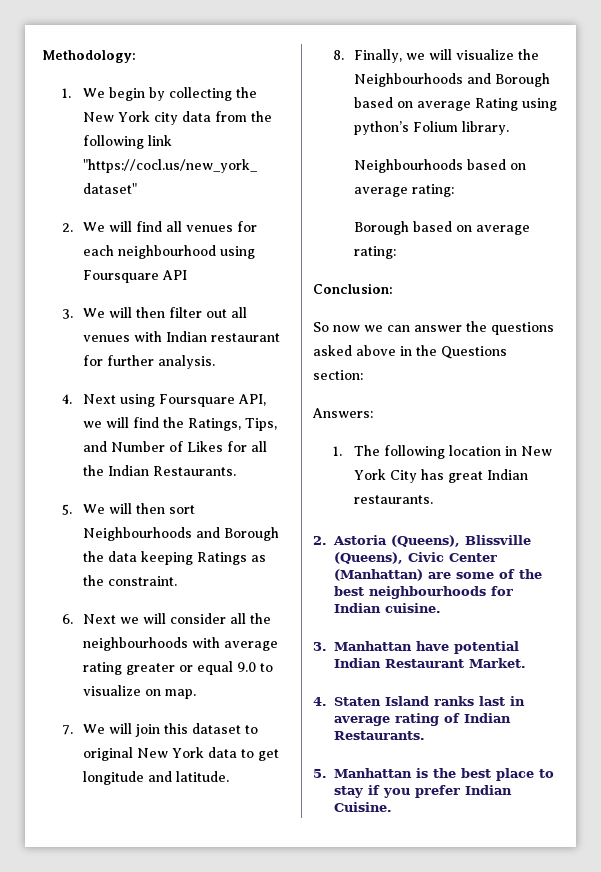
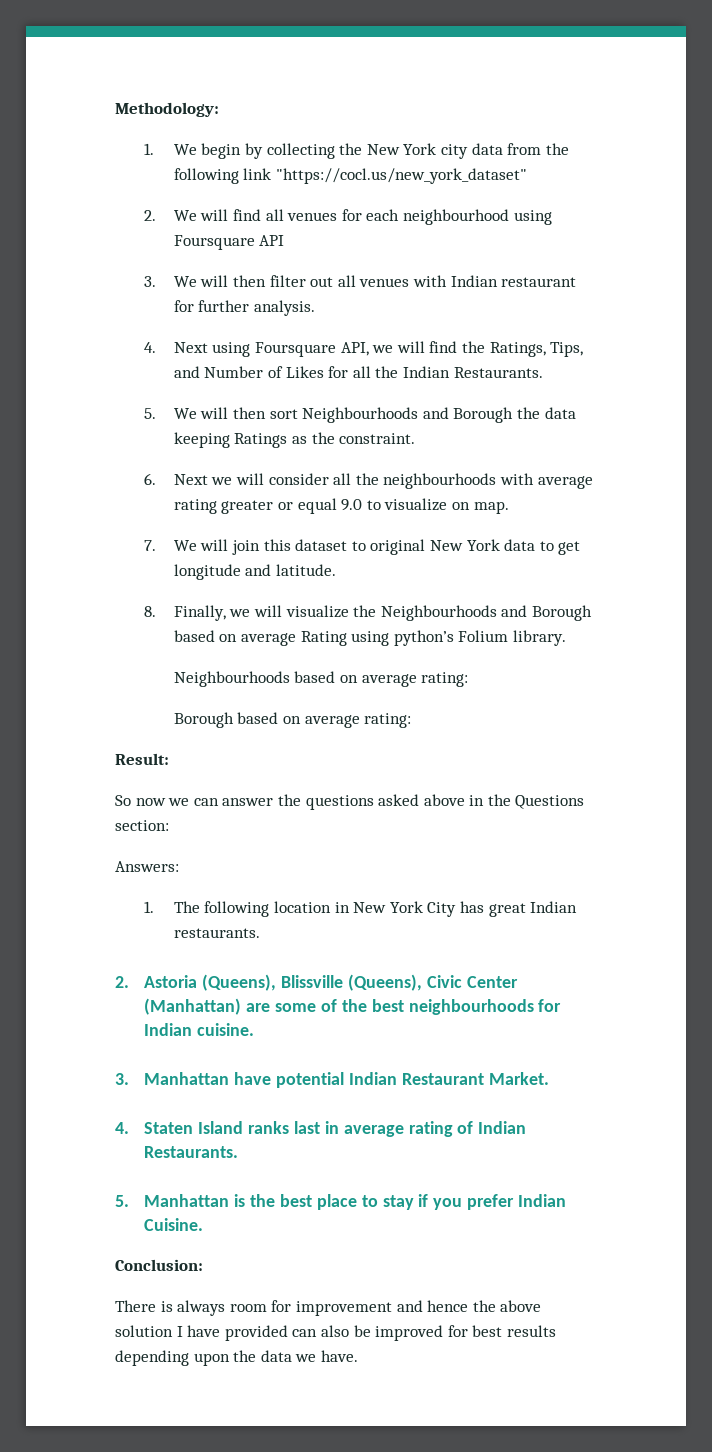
- Conclusion:
+ Result:
+ Conclusion:
+ There is always room for improvement and hence the above solution I have provided can also be improved for best results depending upon the data we have.

